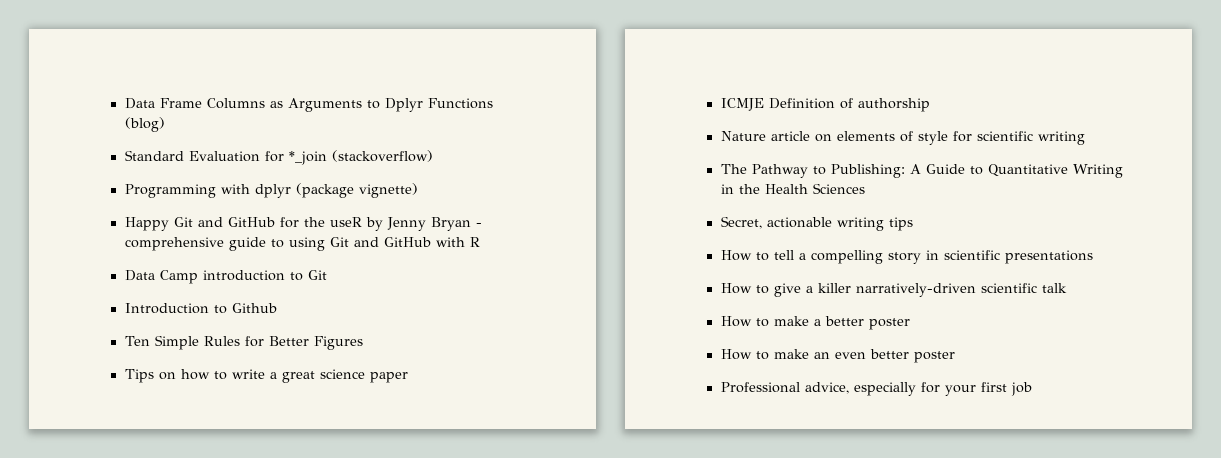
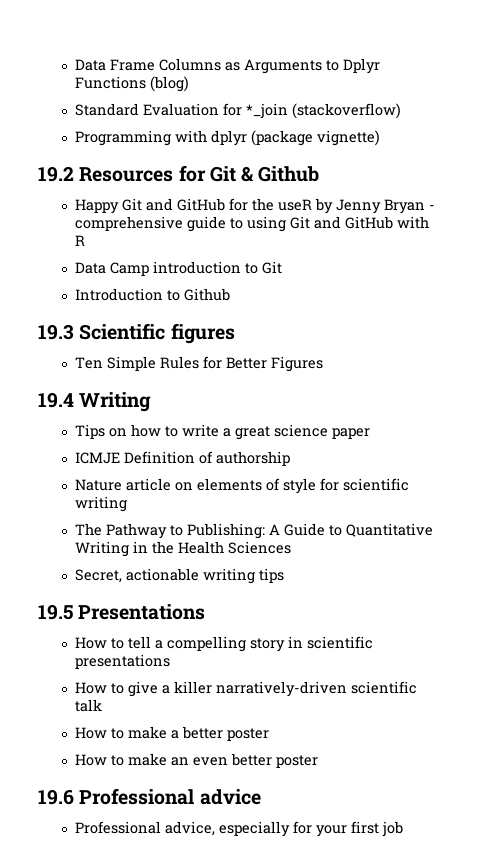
+ 19.2 Resources for Git & Github
+ 19.3 Scientific figures
+ 19.4 Writing
+ 19.5 Presentations
+ 19.6 Professional advice

